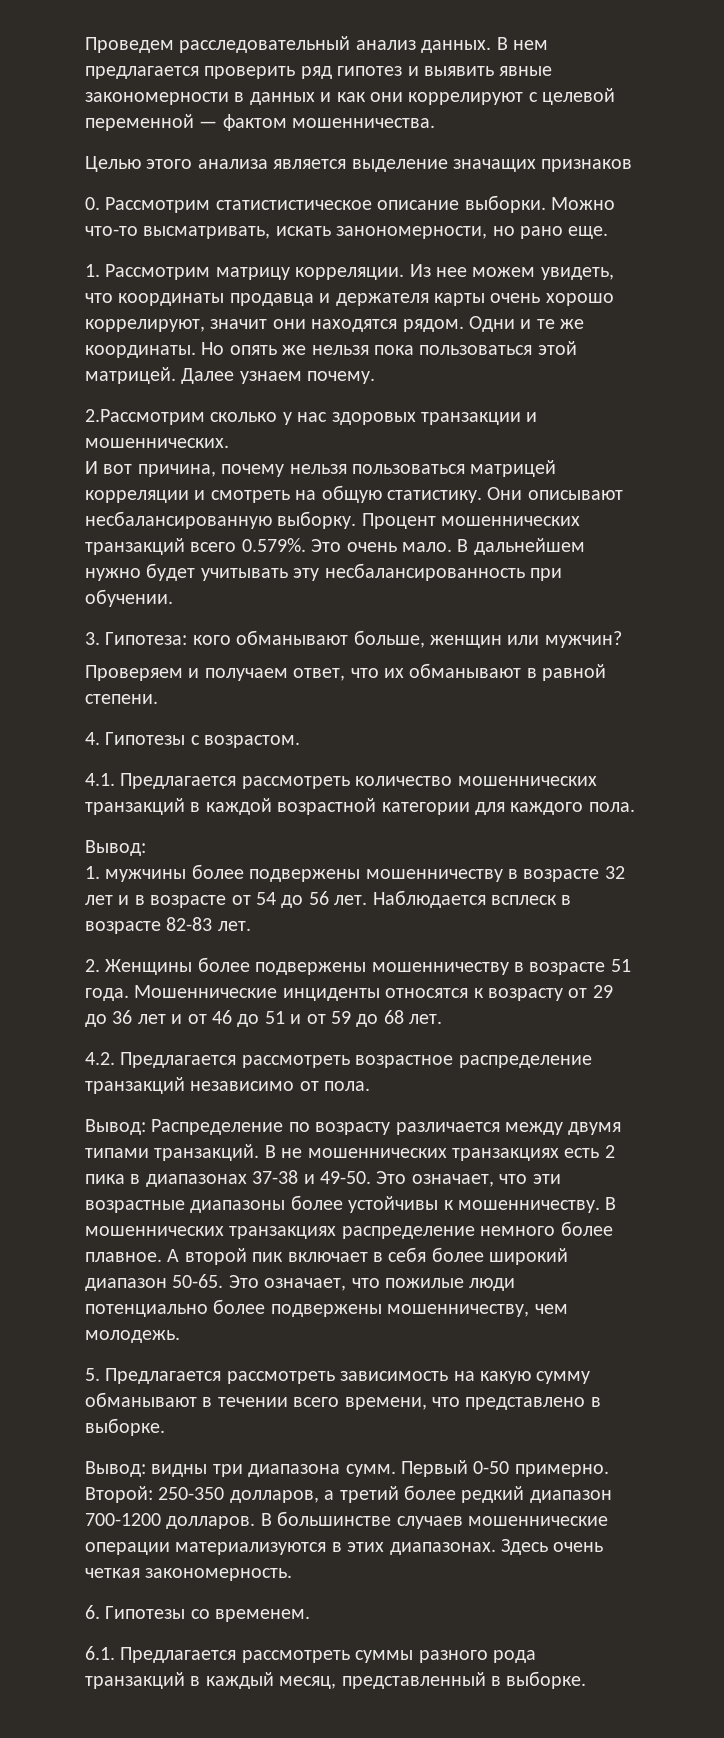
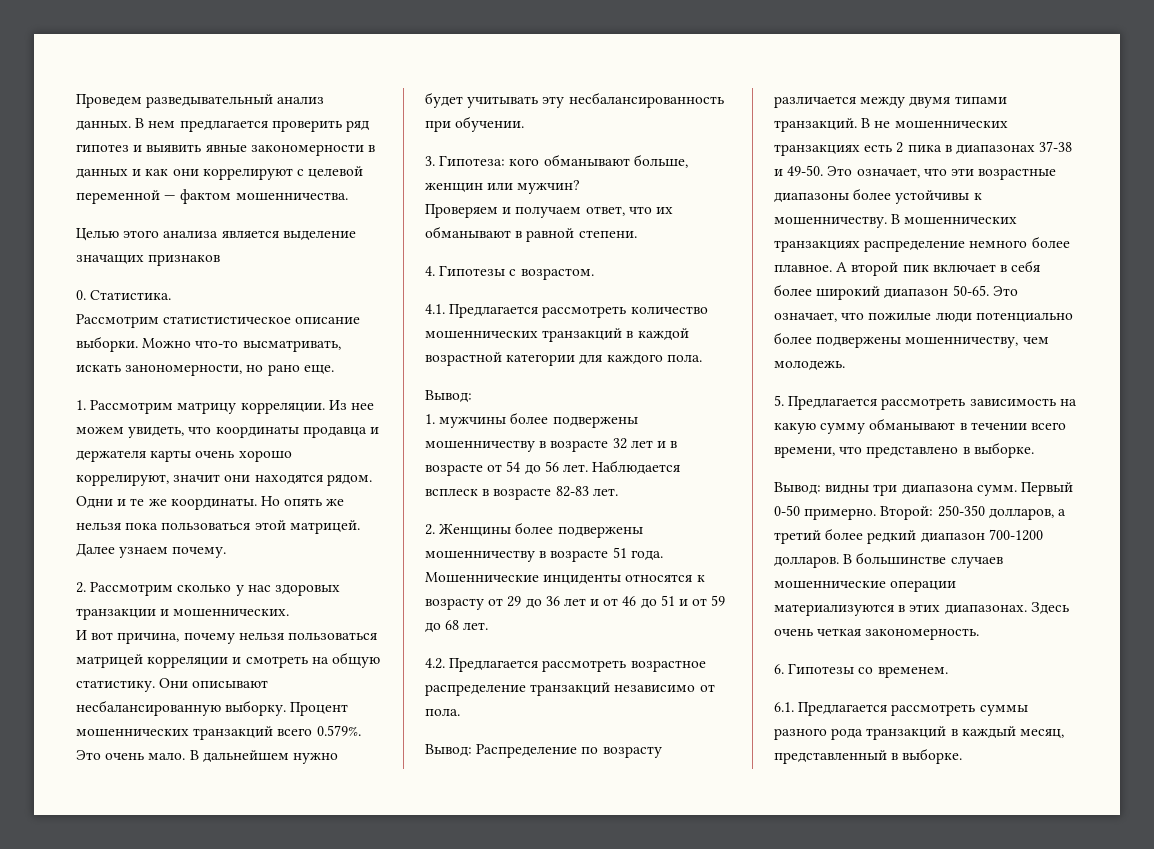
- Проведем расследовательный анализ данных.
+ Проведем разведывательный анализ данных.
- 0. Рассмотрим статистистическое описание выборки.
+ 0. Статистика.
+ Рассмотрим статистистическое описание выборки.
- 2.Рассмотрим сколько у нас здоровых транзакции и мошеннических.
+ 2. Рассмотрим сколько у нас здоровых транзакции и мошеннических.

